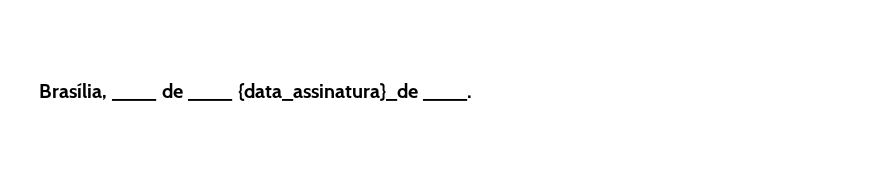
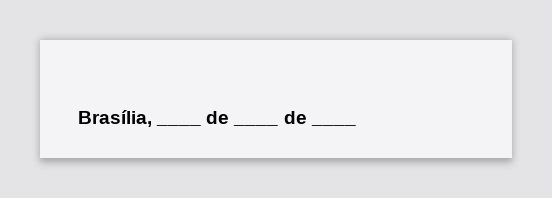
- Brasília, ____ de ____ {data_assinatura}_de ____.
+ Brasília, ____ de ____ de ____

